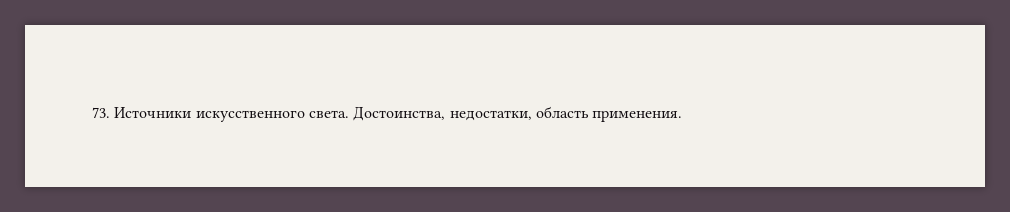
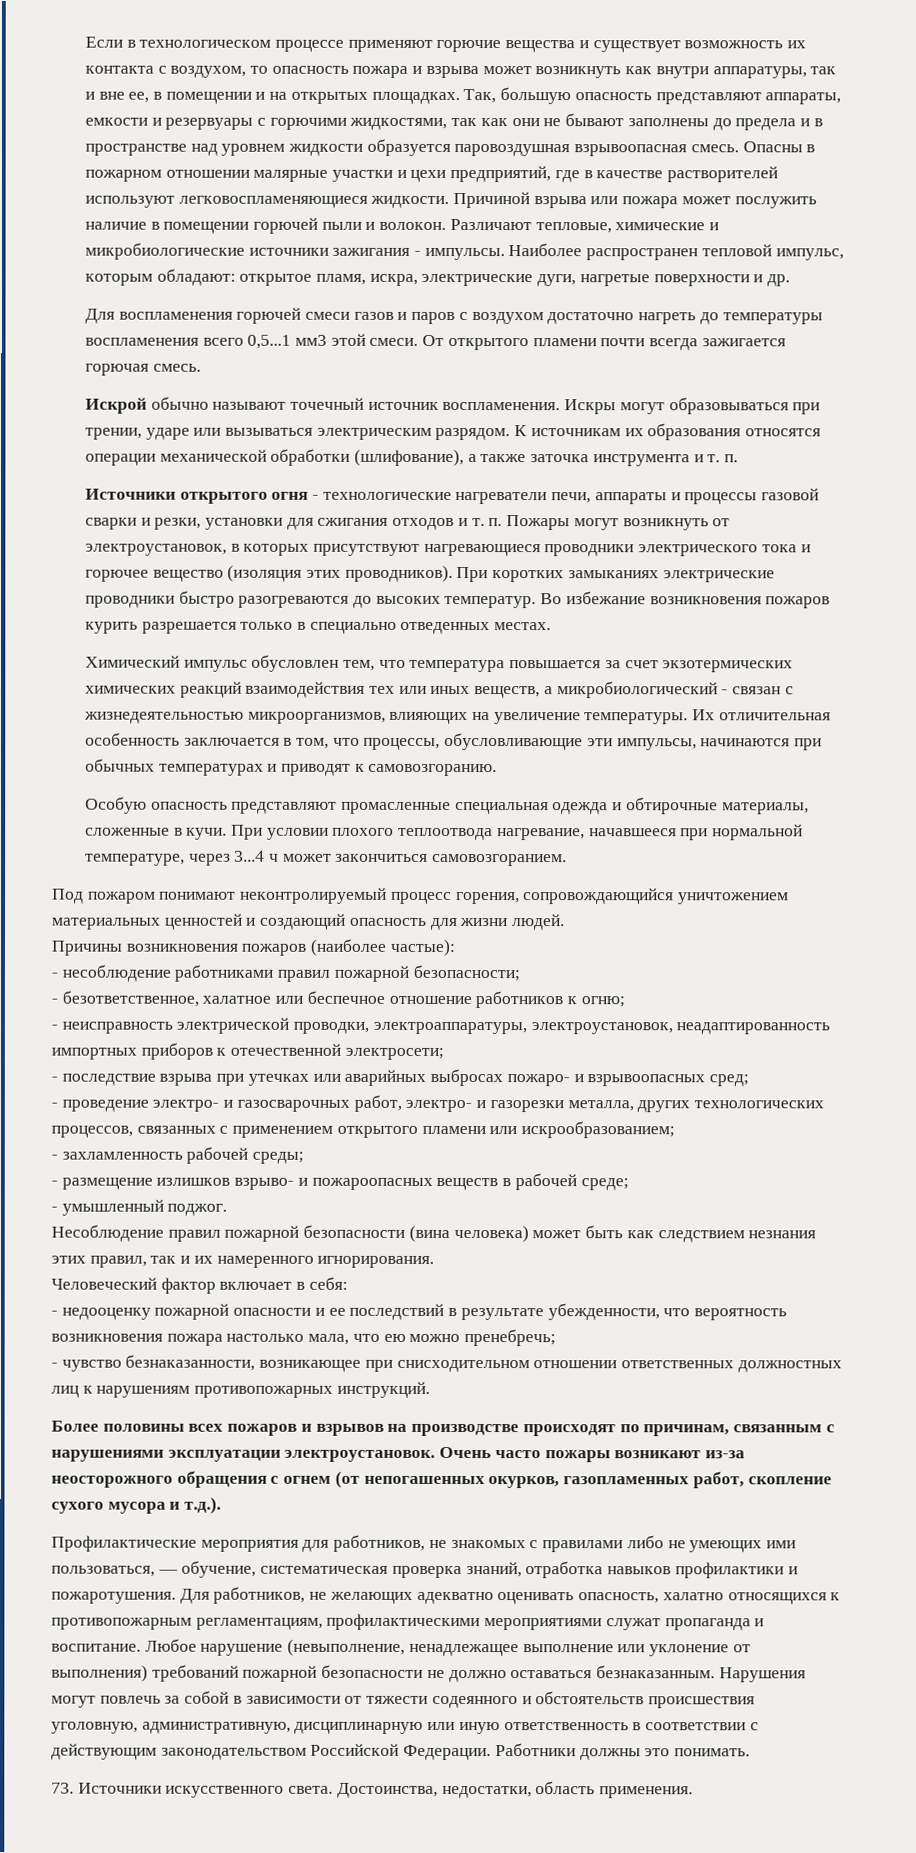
+ Если в технологическом процессе применяют горючие вещества и существует возможность их контакта с воздухом, то опасность пожара и взрыва может возникнуть как внутри аппаратуры, так и вне ее, в помещении и на открытых площадках. Так, большую опасность представляют аппараты, емкости и резервуары с горючими жидкостями, так как они не бывают заполнены до предела и в пространстве над уровнем жидкости образуется паровоздушная взрывоопасная смесь. Опасны в пожарном отношении малярные участки и цехи предприятий, где в качестве растворителей используют легковоспламеняющиеся жидкости. Причиной взрыва или пожара может послужить наличие в помещении горючей пыли и волокон. Различают тепловые, химические и микробиологические источники зажигания - импульсы. Наиболее распространен тепловой импульс, которым обладают: открытое пламя, искра, электрические дуги, нагретые поверхности и др.
+ Для воспламенения горючей смеси газов и паров с воздухом достаточно нагреть до температуры воспламенения всего 0,5...1 мм3 этой смеси. От открытого пламени почти всегда зажигается горючая смесь.
+ Искрой обычно называют точечный источник воспламенения. Искры могут образовываться при трении, ударе или вызываться электрическим разрядом. К источникам их образования относятся операции механической обработки (шлифование), а также заточка инструмента и т. п.
+ Источники открытого огня - технологические нагреватели печи, аппараты и процессы газовой сварки и резки, установки для сжигания отходов и т. п. Пожары могут возникнуть от электроустановок, в которых присутствуют нагревающиеся проводники электрического тока и горючее вещество (изоляция этих проводников). При коротких замыканиях электрические проводники быстро разогреваются до высоких температур. Во избежание возникновения пожаров курить разрешается только в специально отведенных местах.
+ Химический импульс обусловлен тем, что температура повышается за счет экзотермических химических реакций взаимодействия тех или иных веществ, а микробиологический - связан с жизнедеятельностью микроорганизмов, влияющих на увеличение температуры. Их отличительная особенность заключается в том, что процессы, обусловливающие эти импульсы, начинаются при обычных температурах и приводят к самовозгоранию.
+ Особую опасность представляют промасленные специальная одежда и обтирочные материалы, сложенные в кучи. При условии плохого теплоотвода нагревание, начавшееся при нормальной температуре, через 3...4 ч может закончиться самовозгоранием.
+ Под пожаром понимают неконтролируемый процесс горения, сопровождающийся уничтожением материальных ценностей и создающий опасность для жизни людей.
+ Причины возникновения пожаров (наиболее частые):
+ - несоблюдение работниками правил пожарной безопасности;
+ - безответственное, халатное или беспечное отношение работников к огню;
+ - неисправность электрической проводки, электроаппаратуры, электроустановок, неадаптированность импортных приборов к отечественной электросети;
+ - последствие взрыва при утечках или аварийных выбросах пожаро- и взрывоопасных сред;
+ - проведение электро- и газосварочных работ, электро- и газорезки металла, других технологических процессов, связанных с применением открытого пламени или искрообразованием;
+ - захламленность рабочей среды;
+ - размещение излишков взрыво- и пожароопасных веществ в рабочей среде;
+ - умышленный поджог.
+ Несоблюдение правил пожарной безопасности (вина человека) может быть как следствием незнания этих правил, так и их намеренного игнорирования.
+ Человеческий фактор включает в себя:
+ - недооценку пожарной опасности и ее последствий в результате убежденности, что вероятность возникновения пожара настолько мала, что ею можно пренебречь;
+ - чувство безнаказанности, возникающее при снисходительном отношении ответственных должностных лиц к нарушениям противопожарных инструкций.
+ Более половины всех пожаров и взрывов на производстве происходят по причинам, связанным с нарушениями эксплуатации электроустановок. Очень часто пожары возникают из-за неосторожного обращения с огнем (от непогашенных окурков, газопламенных работ, скопление сухого мусора и т.д.).
+ Профилактические мероприятия для работников, не знакомых с правилами либо не умеющих ими пользоваться, — обучение, систематическая проверка знаний, отработка навыков профилактики и пожаротушения. Для работников, не желающих адекватно оценивать опасность, халатно относящихся к противопожарным регламентациям, профилактическими мероприятиями служат пропаганда и воспитание. Любое нарушение (невыполнение, ненадлежащее выполнение или уклонение от выполнения) требований пожарной безопасности не должно оставаться безнаказанным. Нарушения могут повлечь за собой в зависимости от тяжести содеянного и обстоятельств происшествия уголовную, административную, дисциплинарную или иную ответственность в соответствии с действующим законодательством Российской Федерации. Работники должны это понимать.

